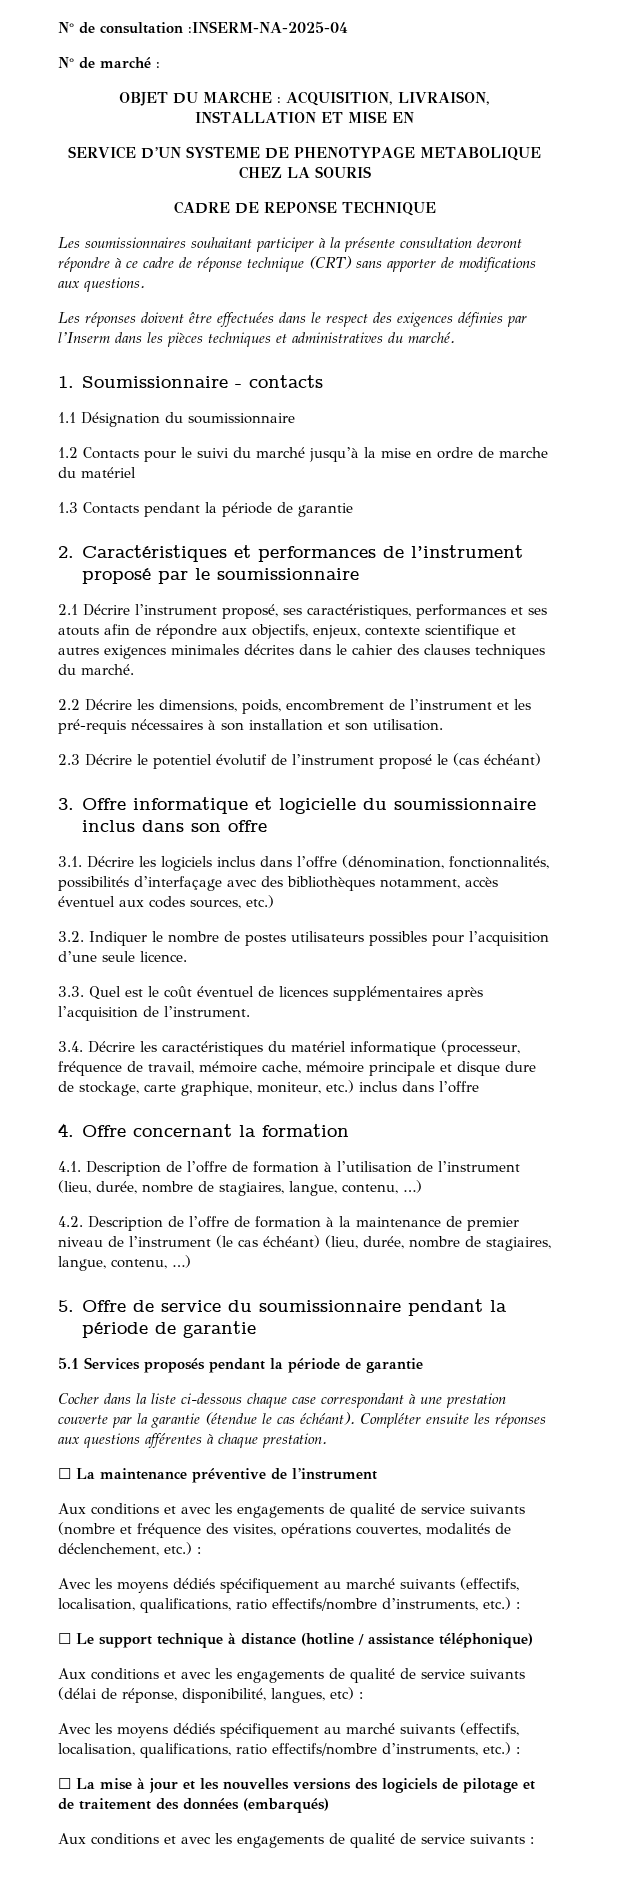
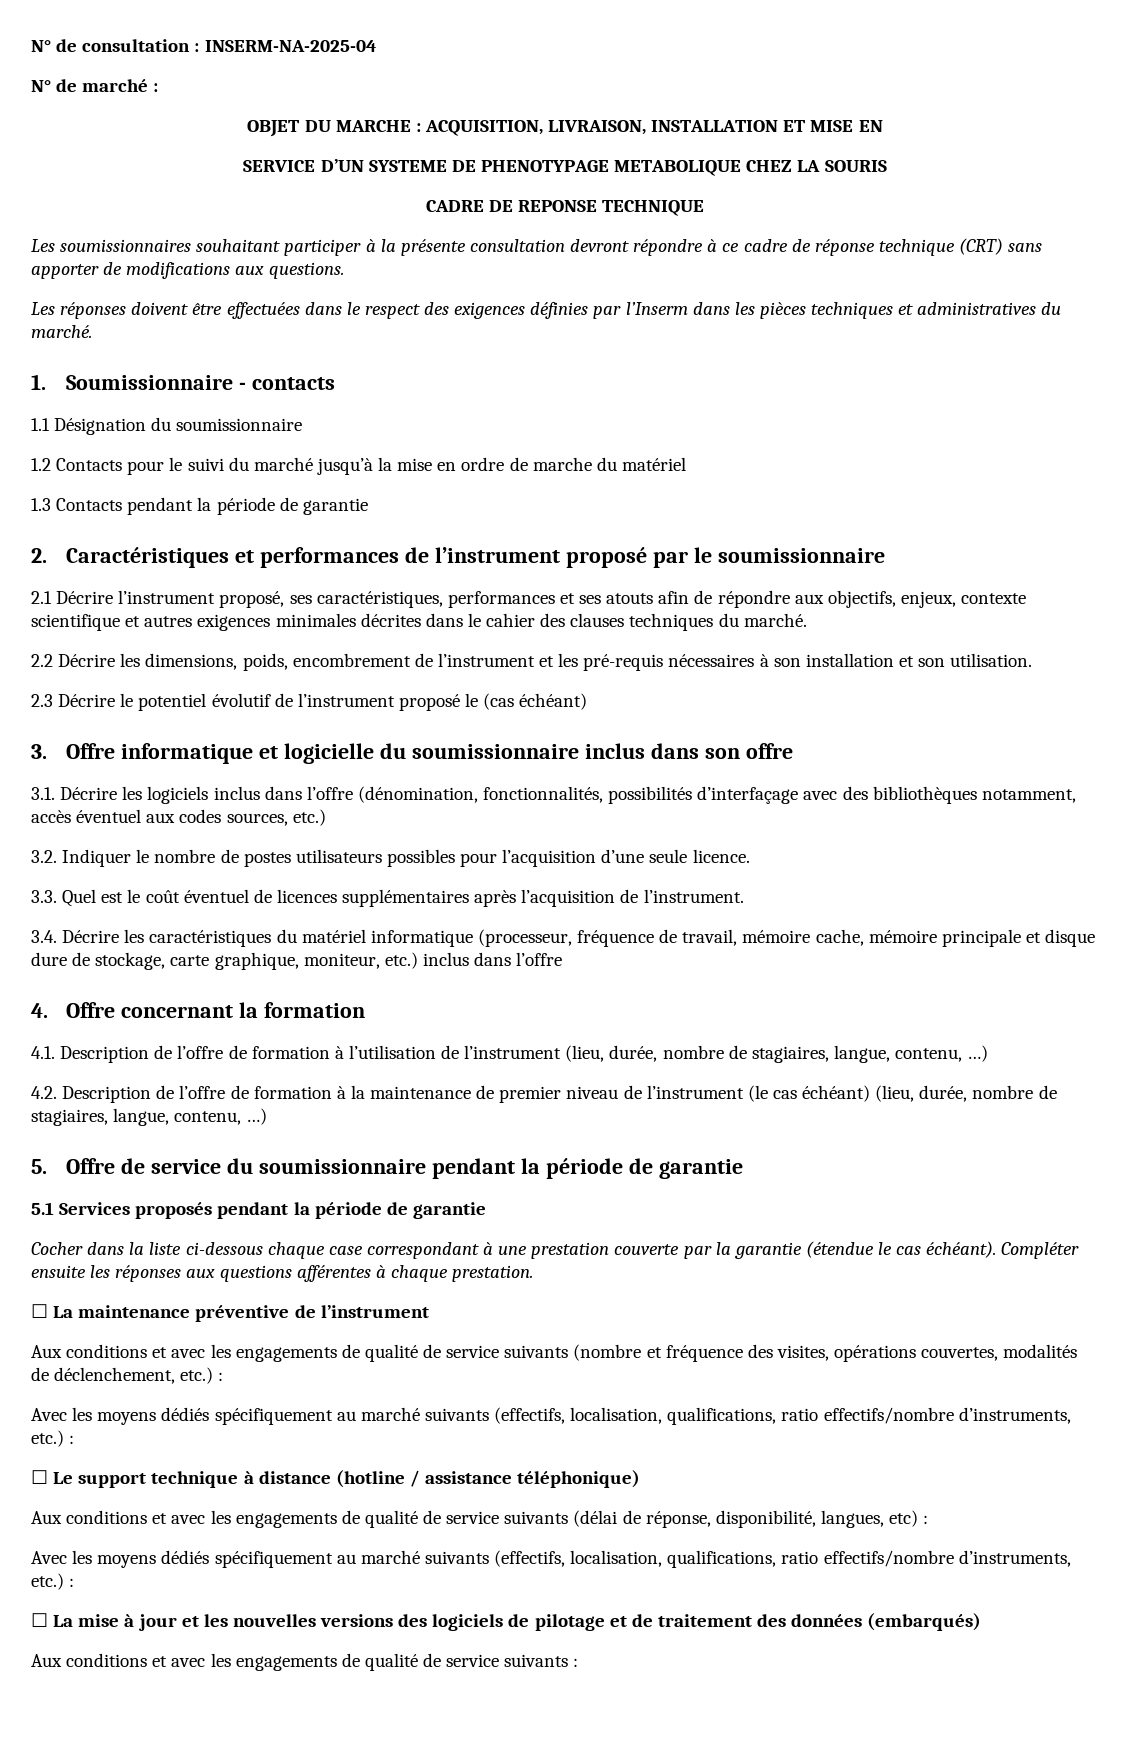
- N° de consultation :INSERM-NA-2025-04
+ N° de consultation : INSERM-NA-2025-04

